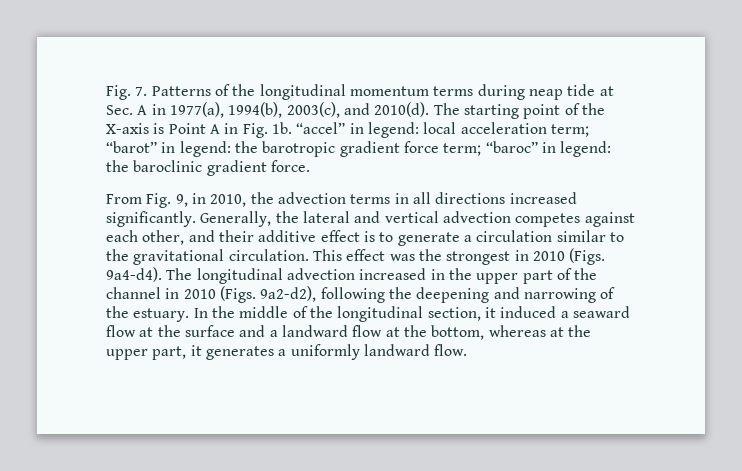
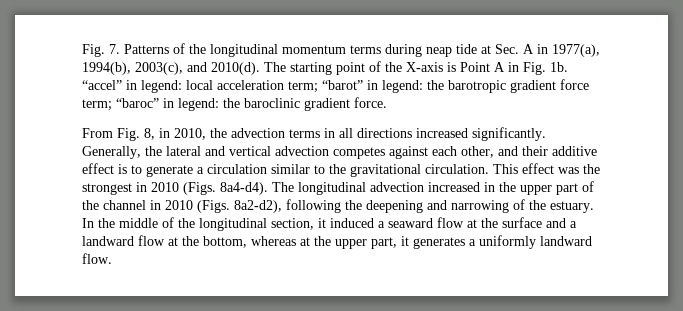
- From Fig. 9, in 2010, the advection terms in all directions increased significantly.
+ From Fig. 8, in 2010, the advection terms in all directions increased significantly.
- This effect was the strongest in 2010 (Figs. 9a4-d4).
+ This effect was the strongest in 2010 (Figs. 8a4-d4).
- The longitudinal advection increased in the upper part of the channel in 2010 (Figs. 9a2-d2), following the deepening and narrowing of the estuary.
+ The longitudinal advection increased in the upper part of the channel in 2010 (Figs. 8a2-d2), following the deepening and narrowing of the estuary.

